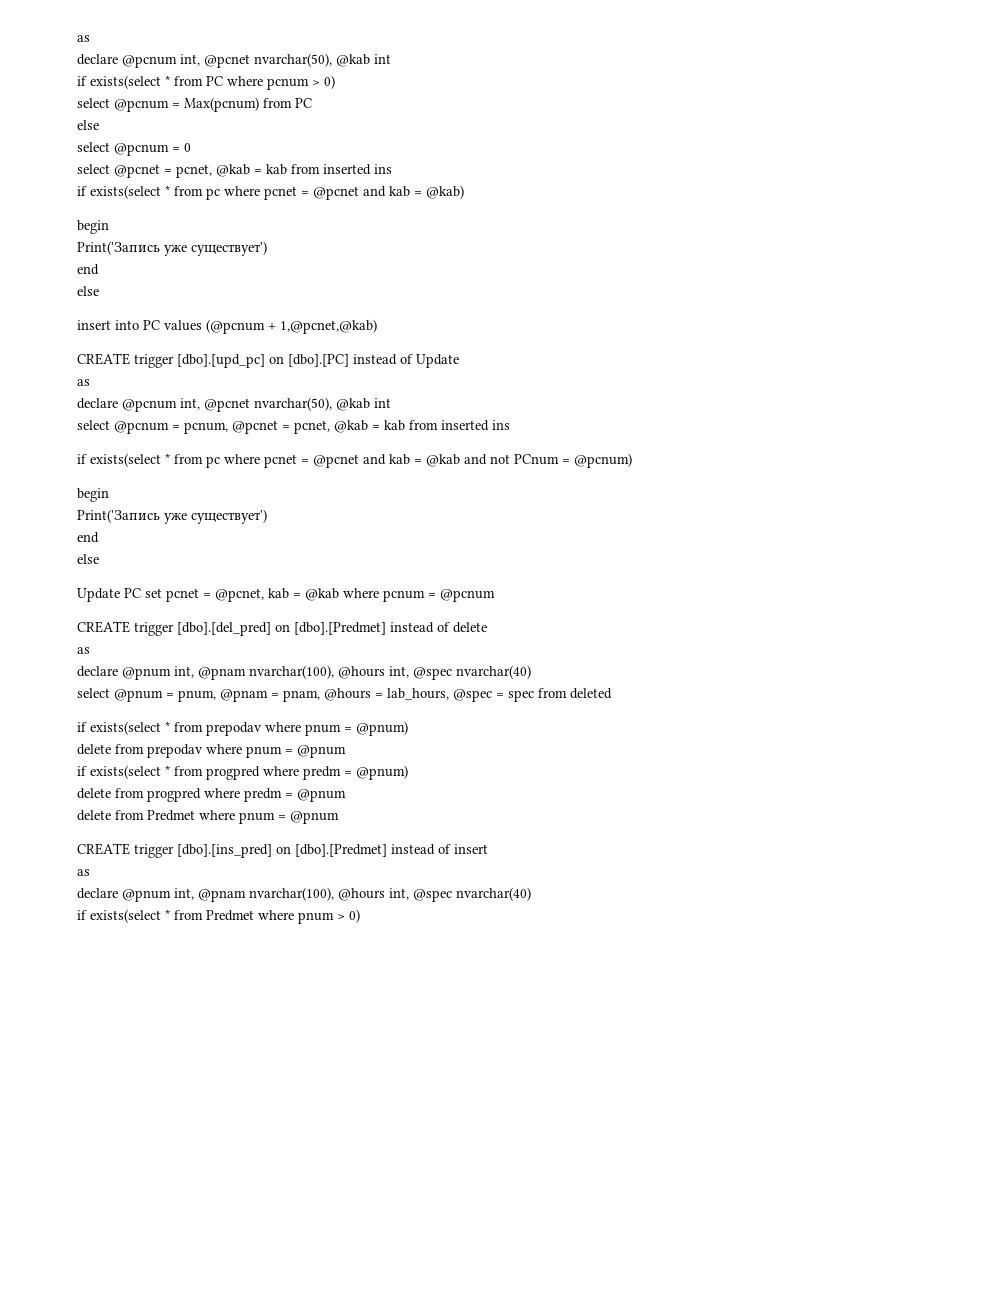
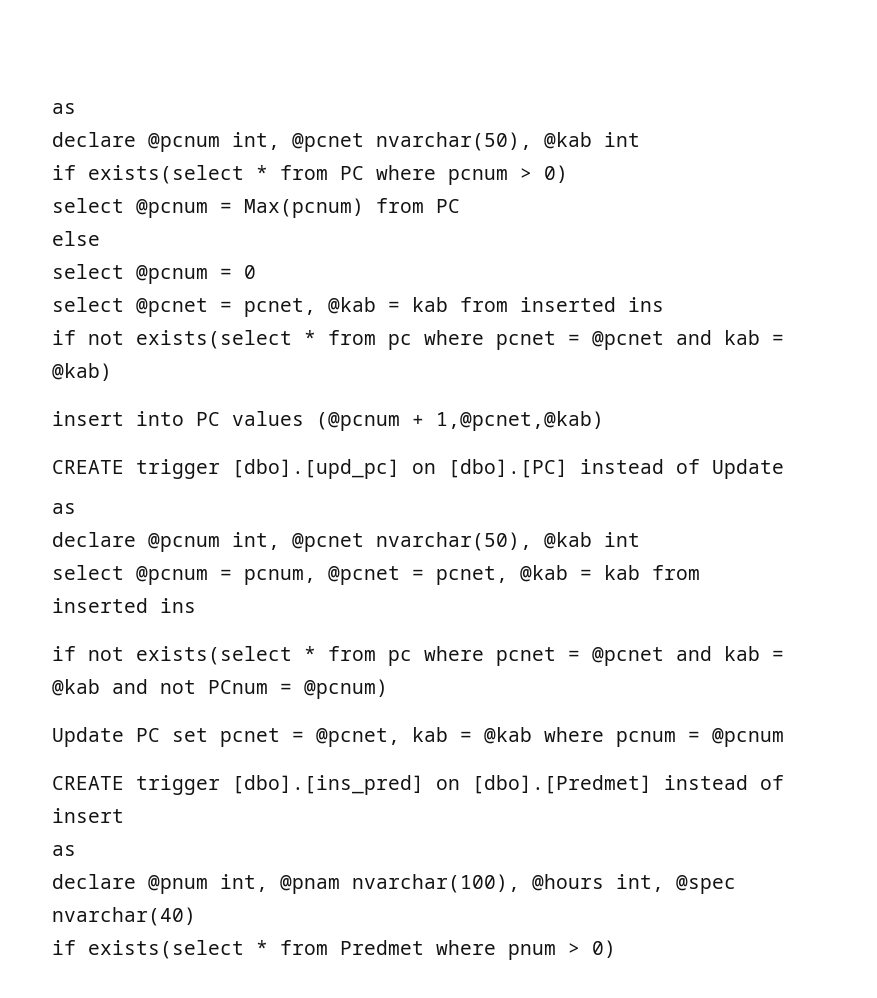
- if exists(select * from pc where pcnet = @pcnet and kab = @kab)
- begin
- Print('Запись уже существует')
- end
- else
+ if not exists(select * from pc where pcnet = @pcnet and kab = @kab)
- if exists(select * from pc where pcnet = @pcnet and kab = @kab and not PCnum = @pcnum)
- begin
- Print('Запись уже существует')
- end
- else
+ if not exists(select * from pc where pcnet = @pcnet and kab = @kab and not PCnum = @pcnum)
- CREATE trigger [dbo].[del_pred] on [dbo].[Predmet] instead of delete
- as
- declare @pnum int, @pnam nvarchar(100), @hours int, @spec nvarchar(40)
- select @pnum = pnum, @pnam = pnam, @hours = lab_hours, @spec = spec from deleted
- if exists(select * from prepodav where pnum = @pnum)
- delete from prepodav where pnum = @pnum
- if exists(select * from progpred where predm = @pnum)
- delete from progpred where predm = @pnum
- delete from Predmet where pnum = @pnum

